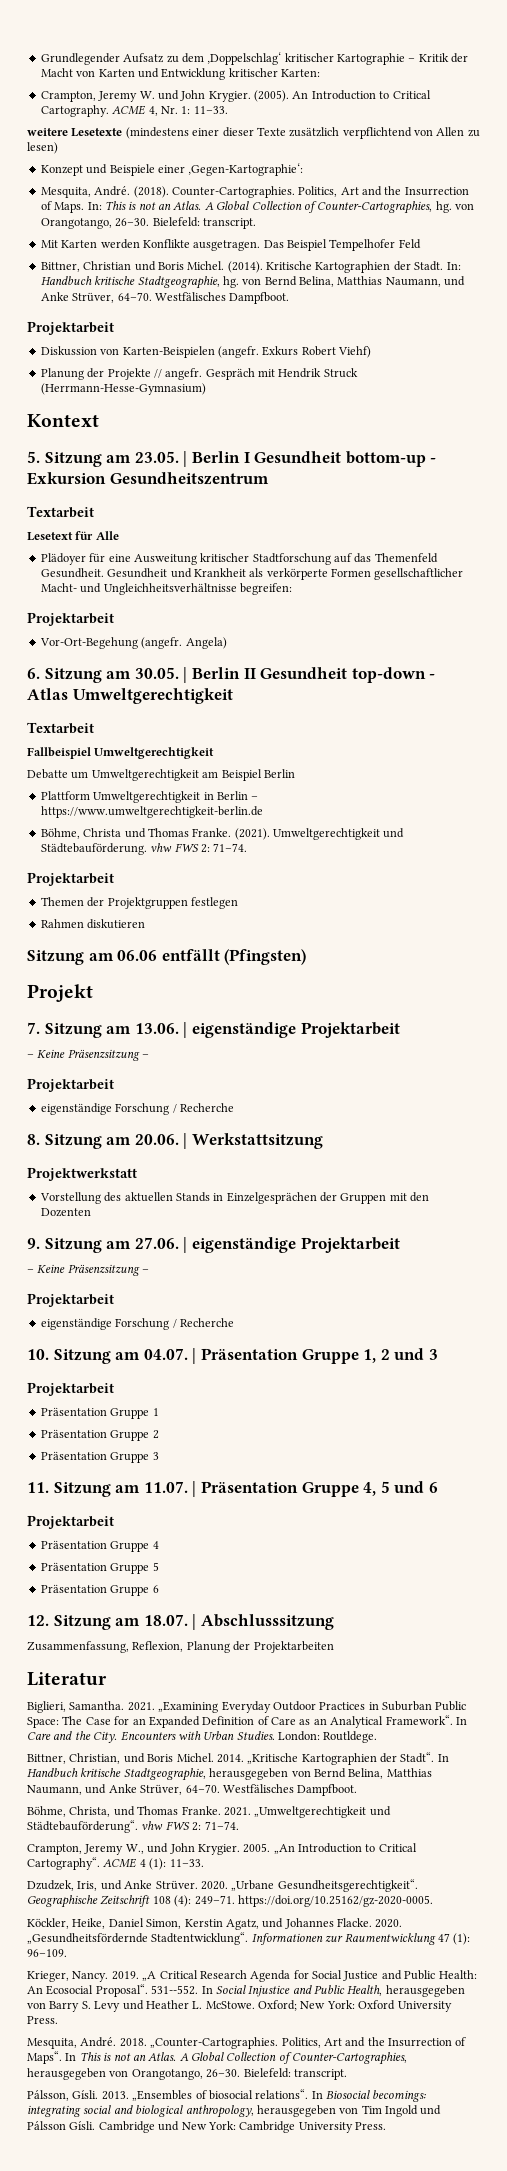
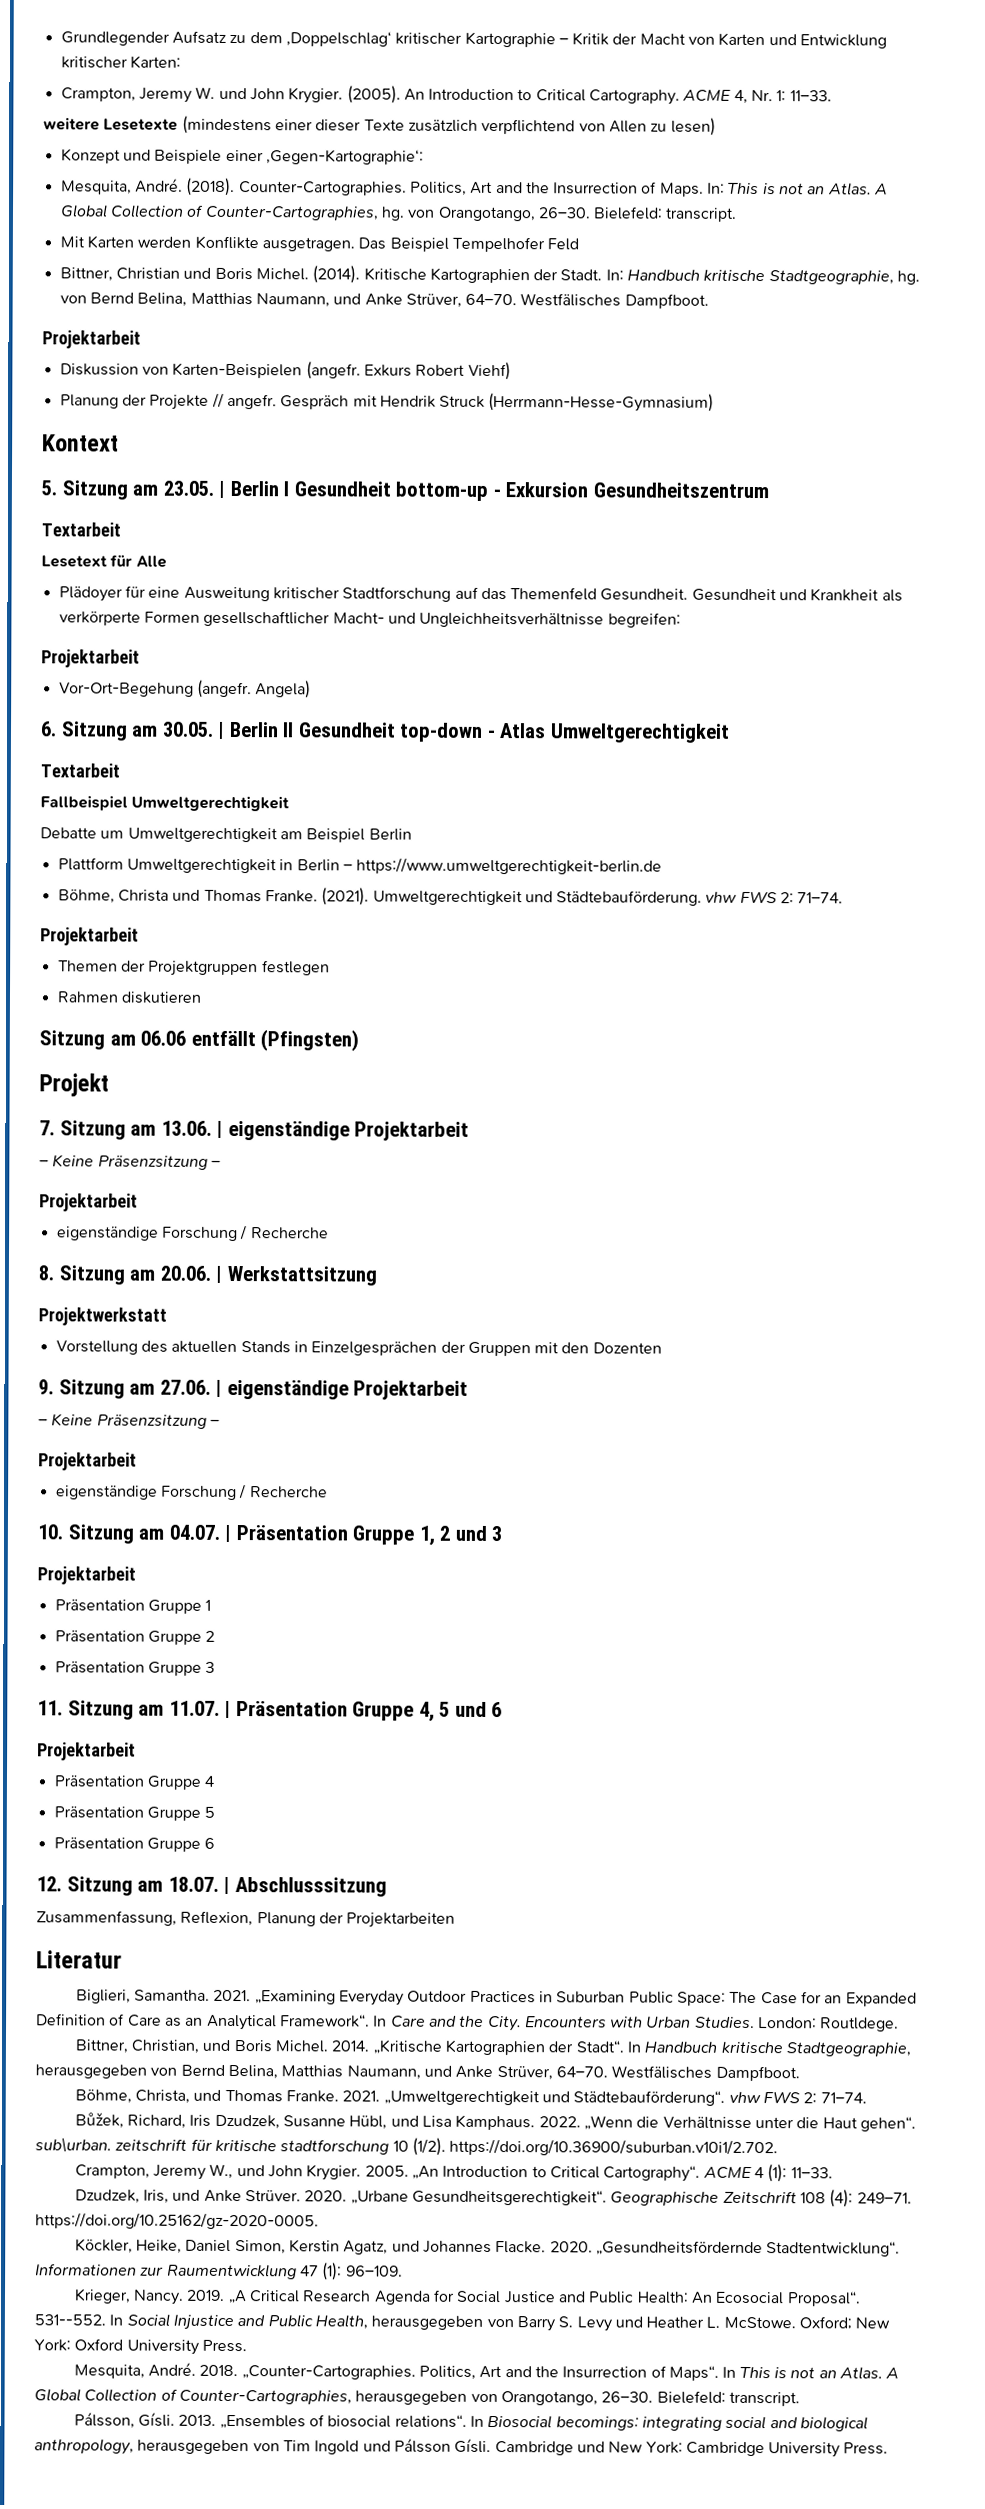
+ Bůžek, Richard, Iris Dzudzek, Susanne Hübl, und Lisa Kamphaus. 2022. „Wenn die Verhältnisse unter die Haut gehen“. sub\urban. zeitschrift für kritische stadtforschung 10 (1/2). https://doi.org/10.36900/suburban.v10i1/2.702.

